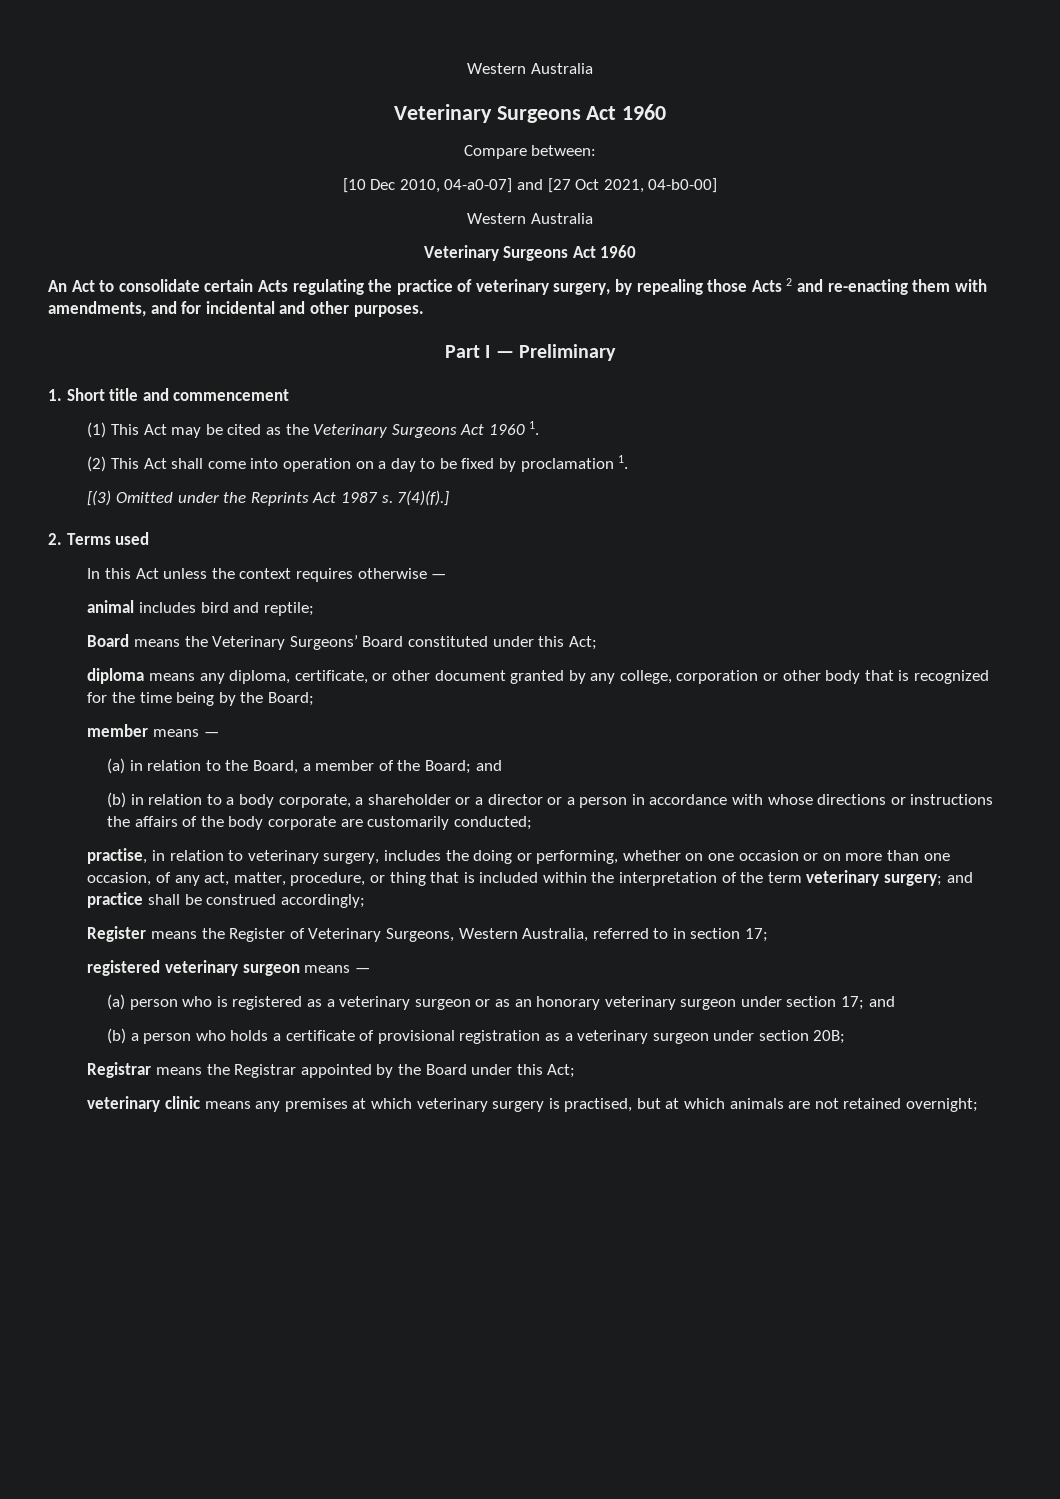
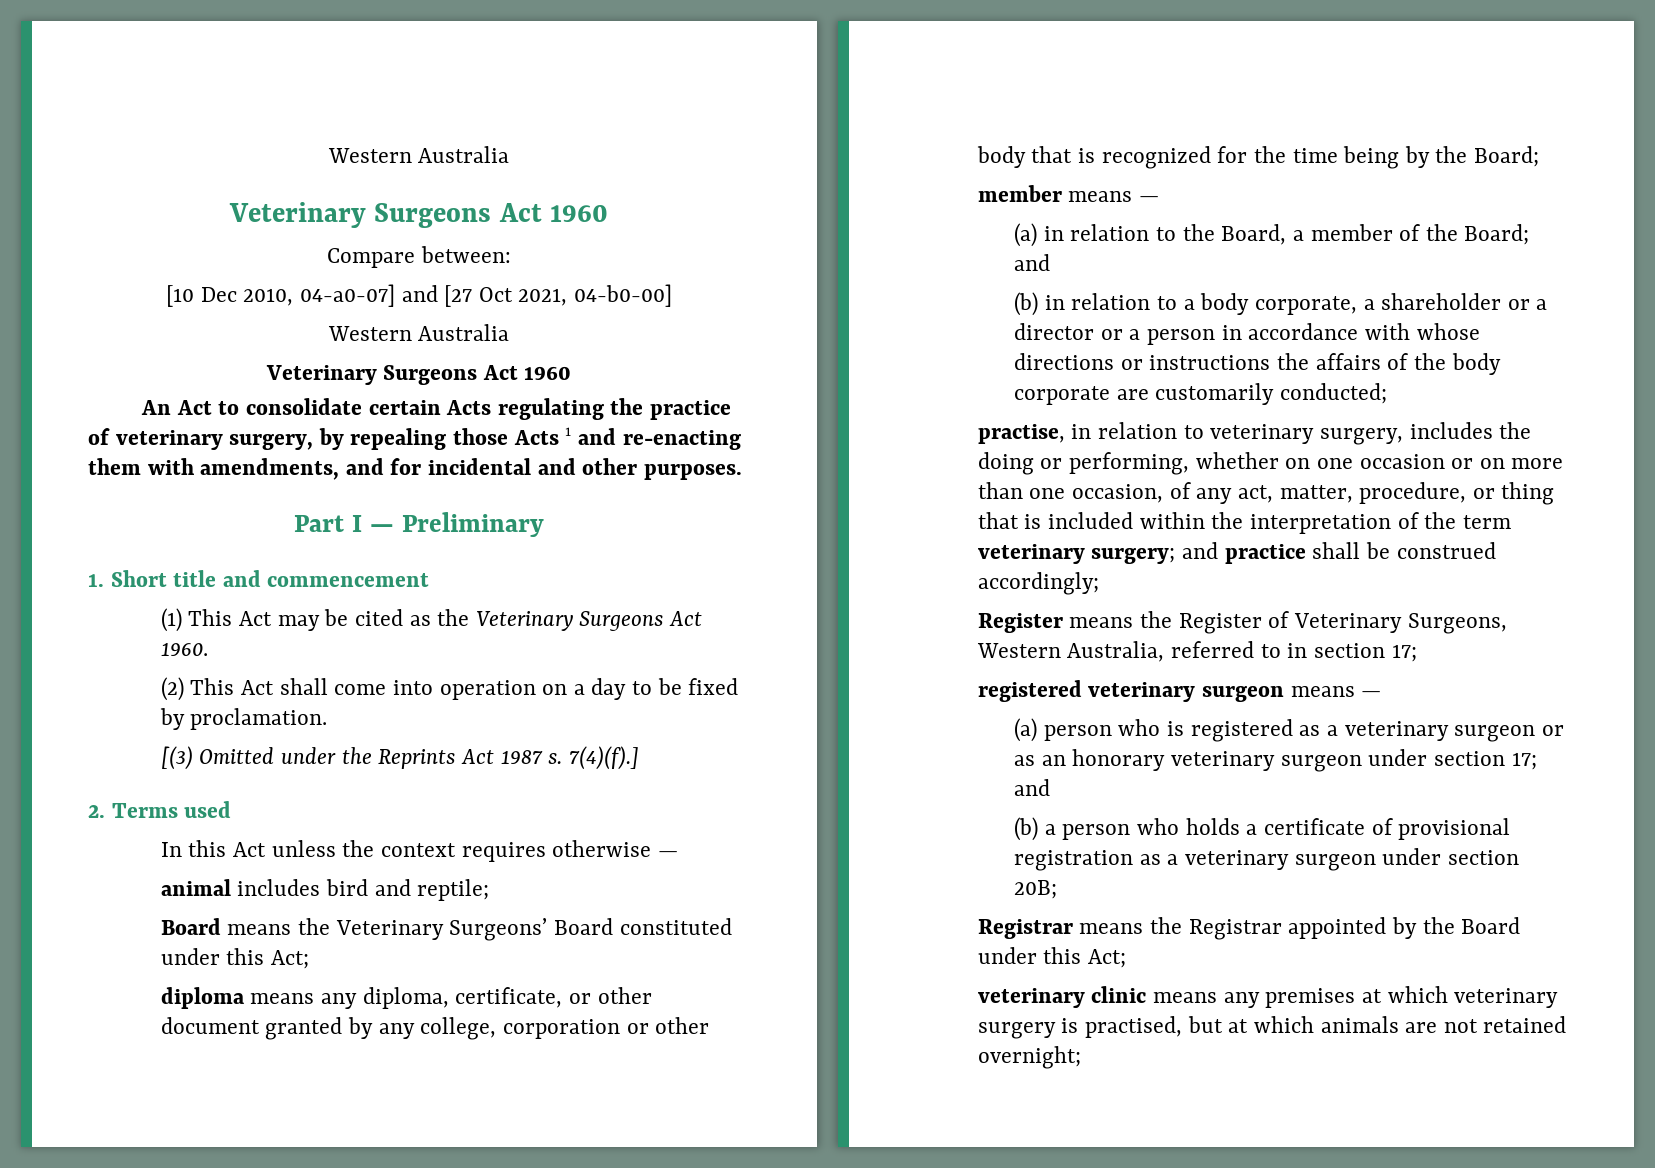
- An Act to consolidate certain Acts regulating the practice of veterinary surgery, by repealing those Acts 2 and re-enacting them with amendments, and for incidental and other purposes.
+ An Act to consolidate certain Acts regulating the practice of veterinary surgery, by repealing those Acts 1 and re-enacting them with amendments, and for incidental and other purposes.
- (1) This Act may be cited as the Veterinary Surgeons Act 1960 1.
+ (1) This Act may be cited as the Veterinary Surgeons Act 1960.
- (2) This Act shall come into operation on a day to be fixed by proclamation 1.
+ (2) This Act shall come into operation on a day to be fixed by proclamation.

